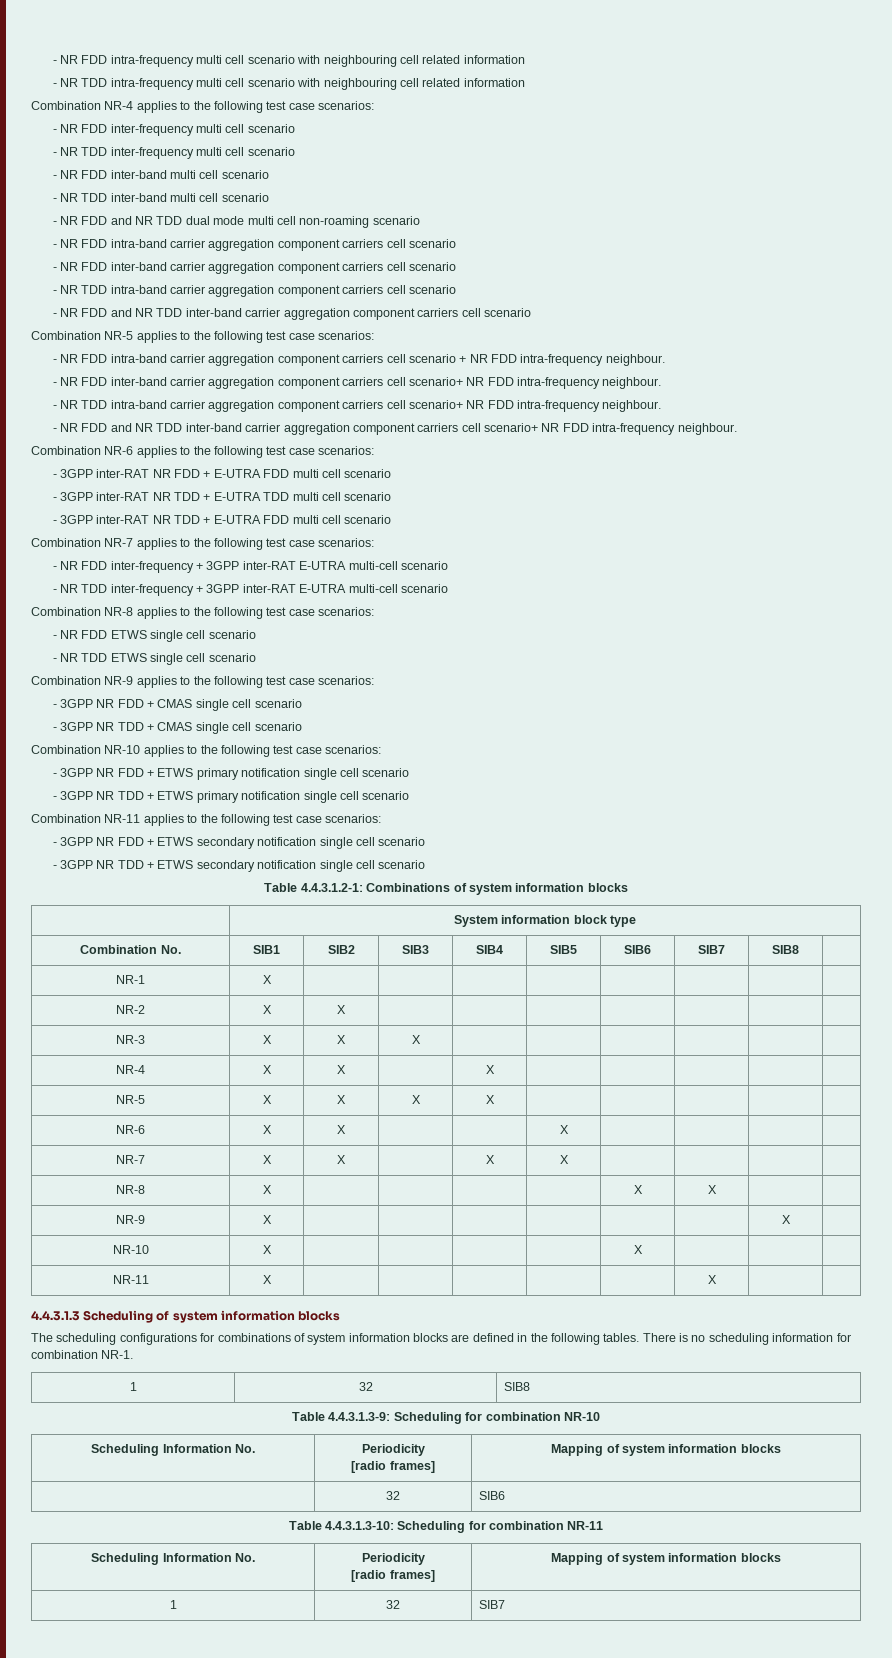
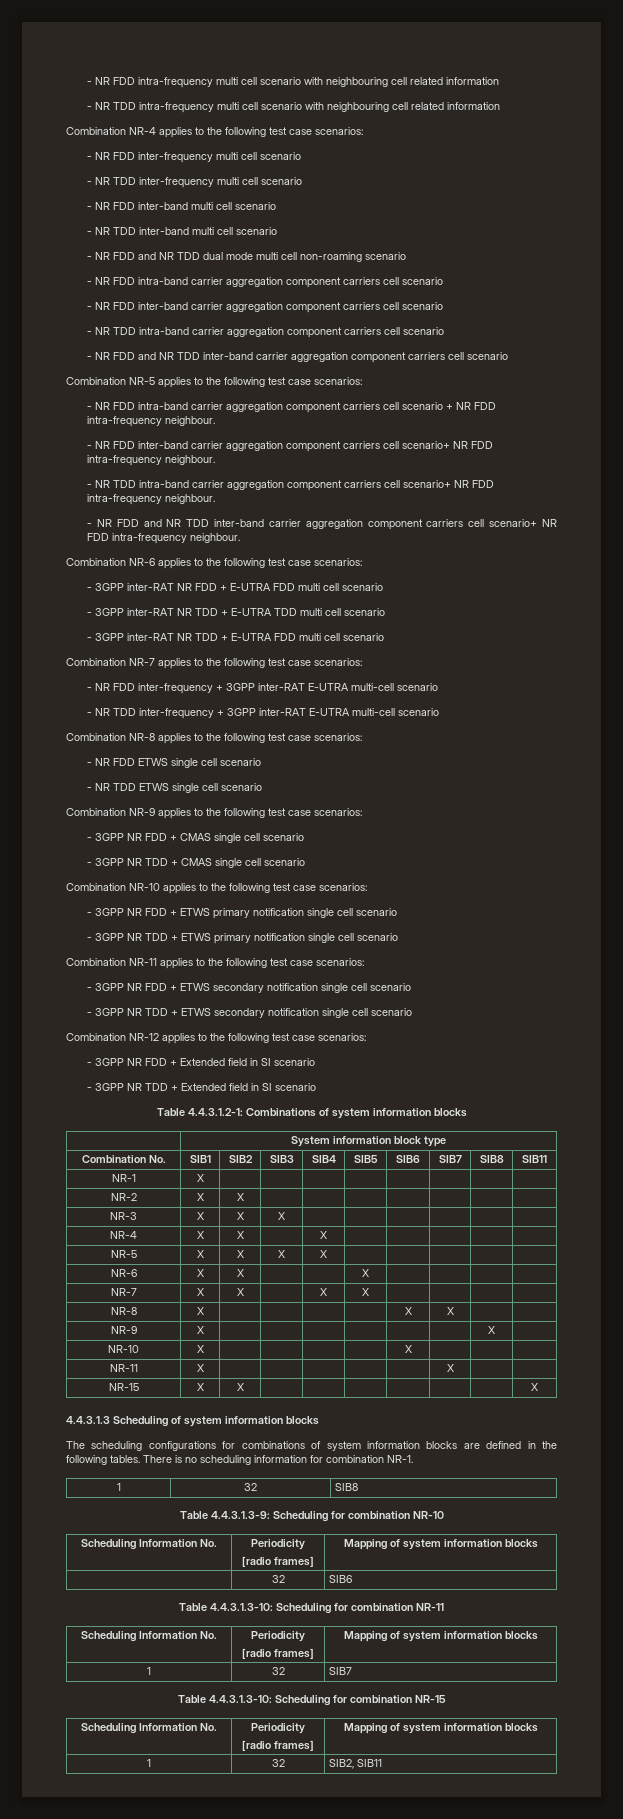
+ Combination NR-12 applies to the following test case scenarios:
+ - 3GPP NR FDD + Extended field in SI scenario
+ - 3GPP NR TDD + Extended field in SI scenario
- Combination No. | SIB1 | SIB2 | SIB3 | SIB4 | SIB5 | SIB6 | SIB7 | SIB8 |
+ Combination No. | SIB1 | SIB2 | SIB3 | SIB4 | SIB5 | SIB6 | SIB7 | SIB8 | SIB11
+ NR-15 | X | X | | | | | | | X
+ Table 4.4.3.1.3-10: Scheduling for combination NR-15
+ Scheduling Information No. | Periodicity
+ [radio frames] | Mapping of system information blocks
+ 1 | 32 | SIB2, SIB11

